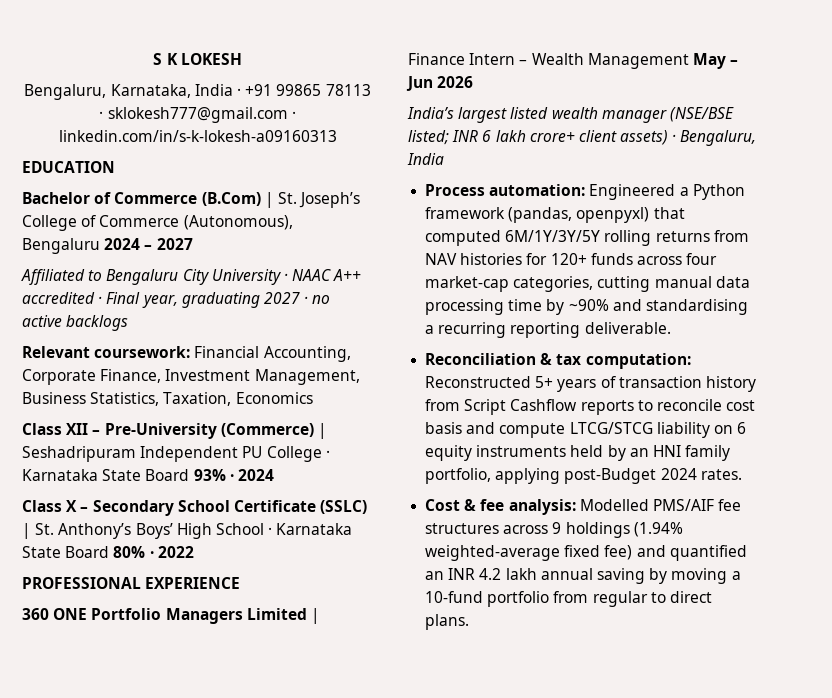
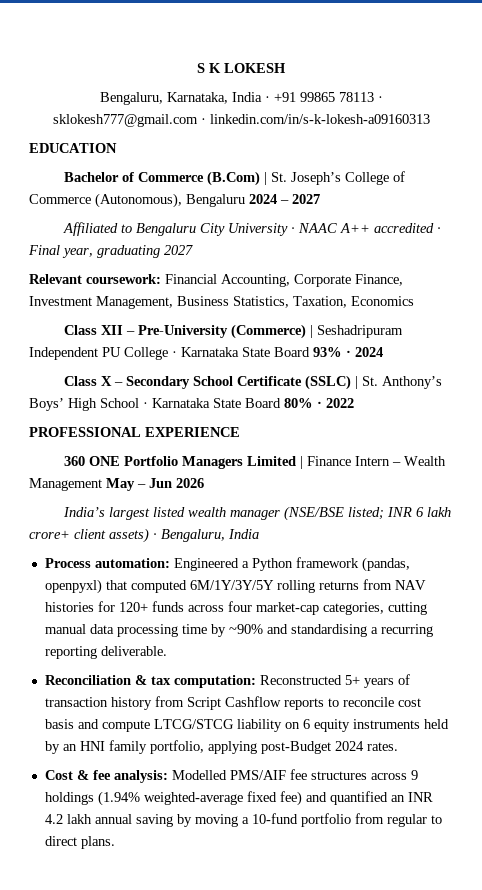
- Affiliated to Bengaluru City University · NAAC A++ accredited · Final year, graduating 2027 · no active backlogs
+ Affiliated to Bengaluru City University · NAAC A++ accredited · Final year, graduating 2027

